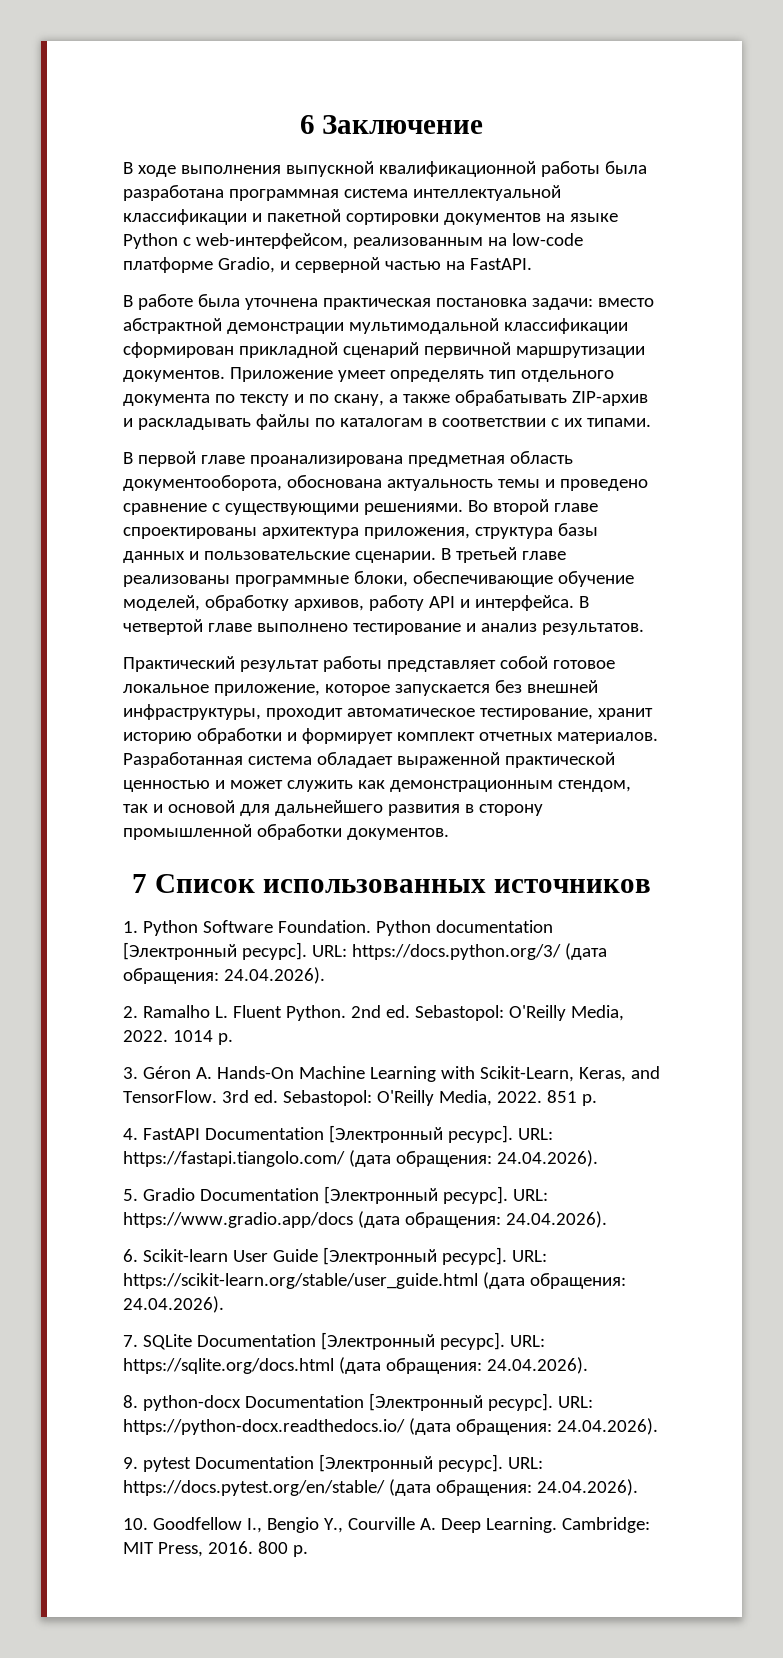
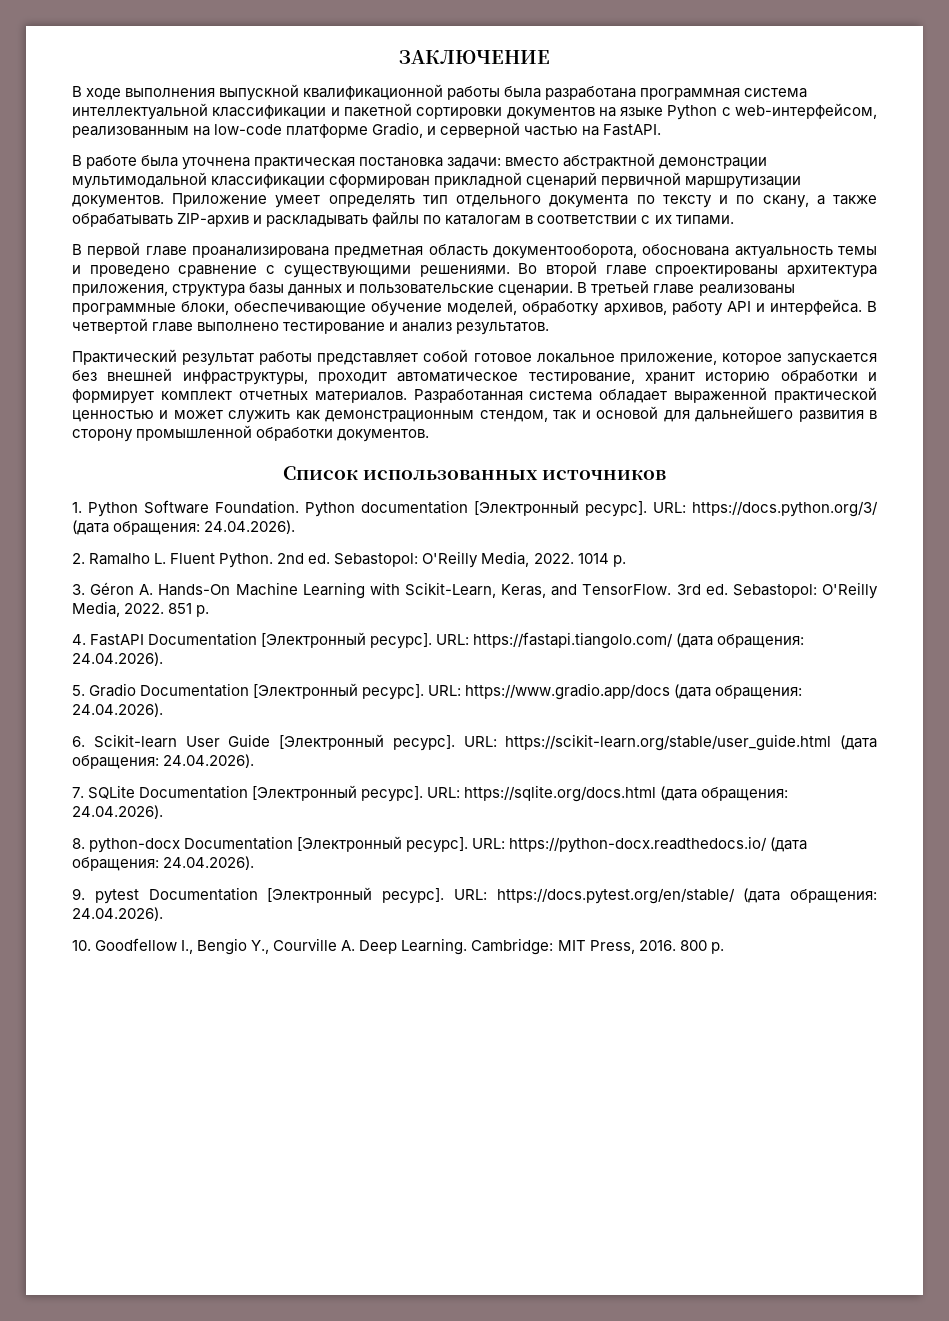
- 6 Заключение
+ ЗАКЛЮЧЕНИЕ
- 7 Список использованных источников
+ Список использованных источников

